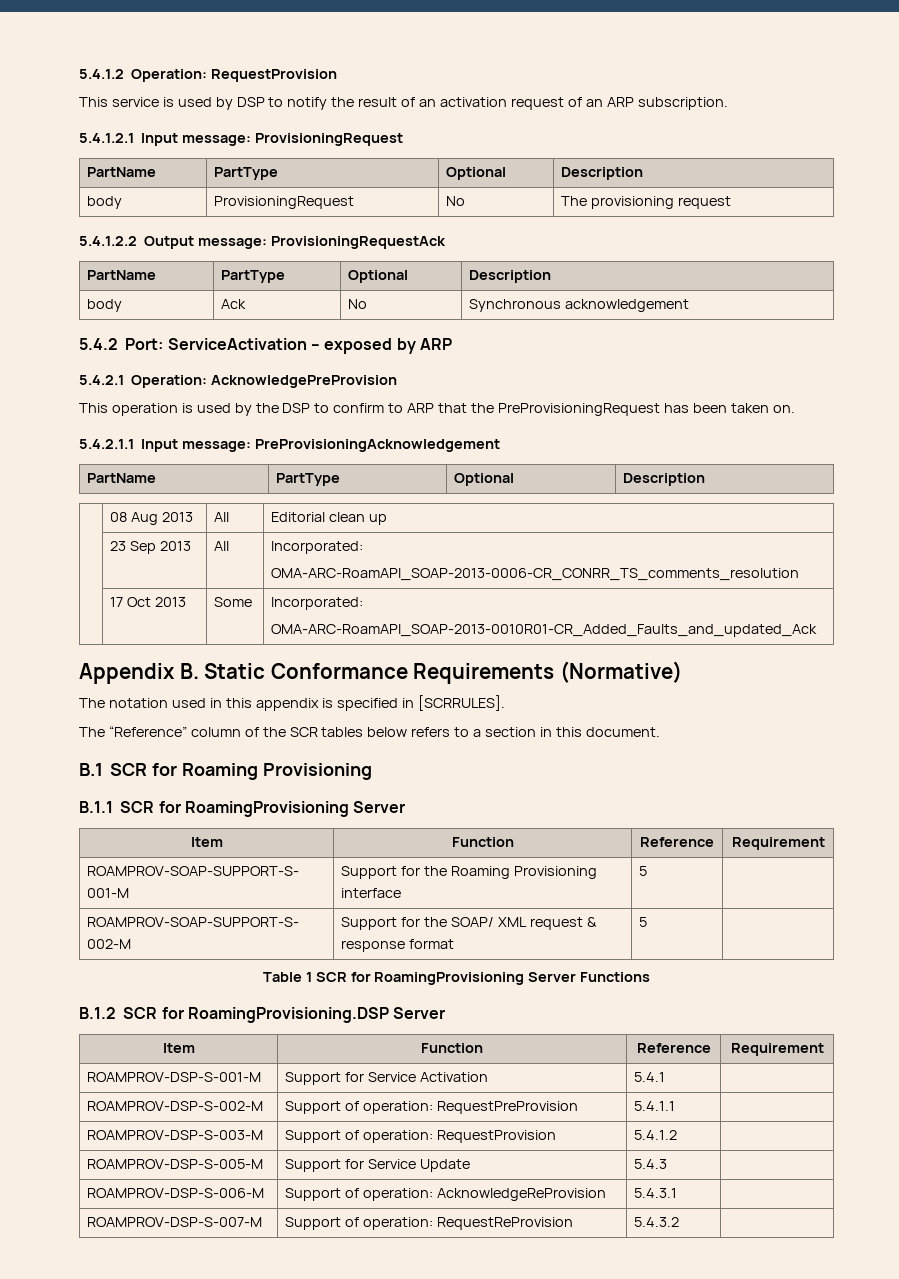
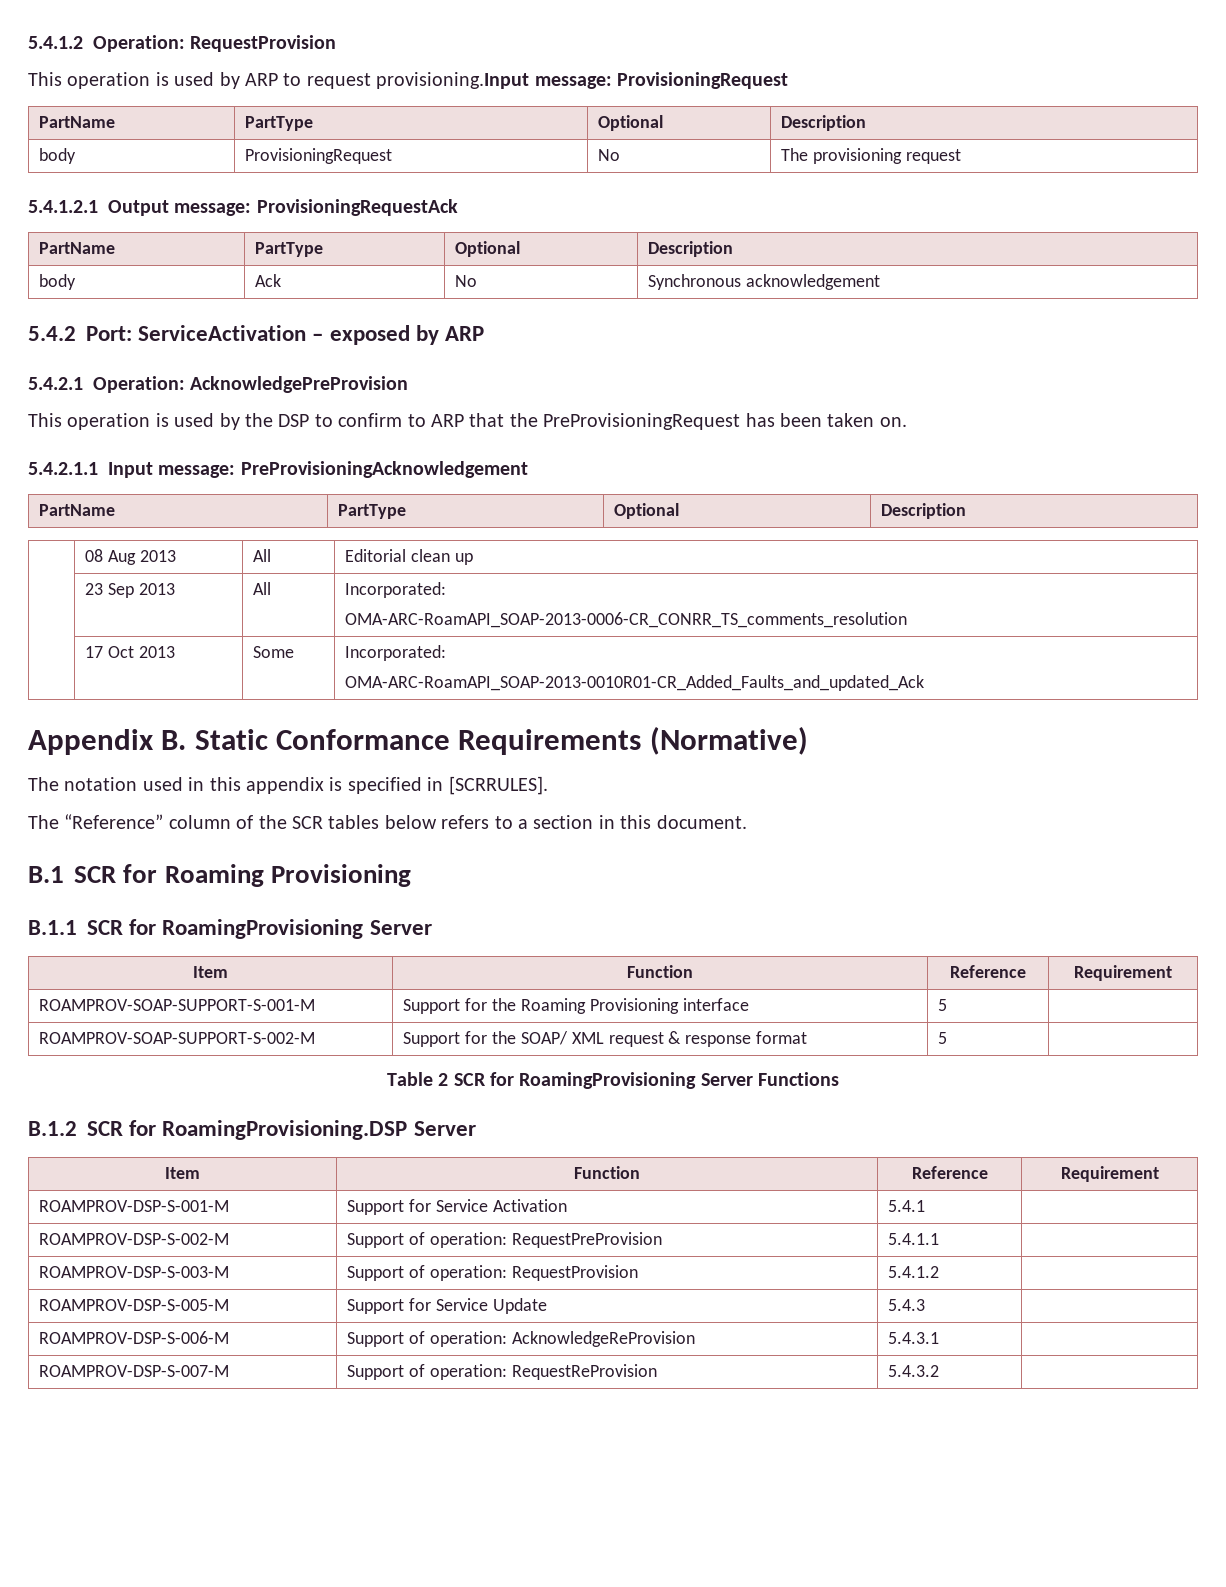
- This service is used by DSP to notify the result of an activation request of an ARP subscription.
- 5.4.1.2.1 Input message: ProvisioningRequest
+ This operation is used by ARP to request provisioning.Input message: ProvisioningRequest
- 5.4.1.2.2 Output message: ProvisioningRequestAck
+ 5.4.1.2.1 Output message: ProvisioningRequestAck
- Table 1 SCR for RoamingProvisioning Server Functions
+ Table 2 SCR for RoamingProvisioning Server Functions

